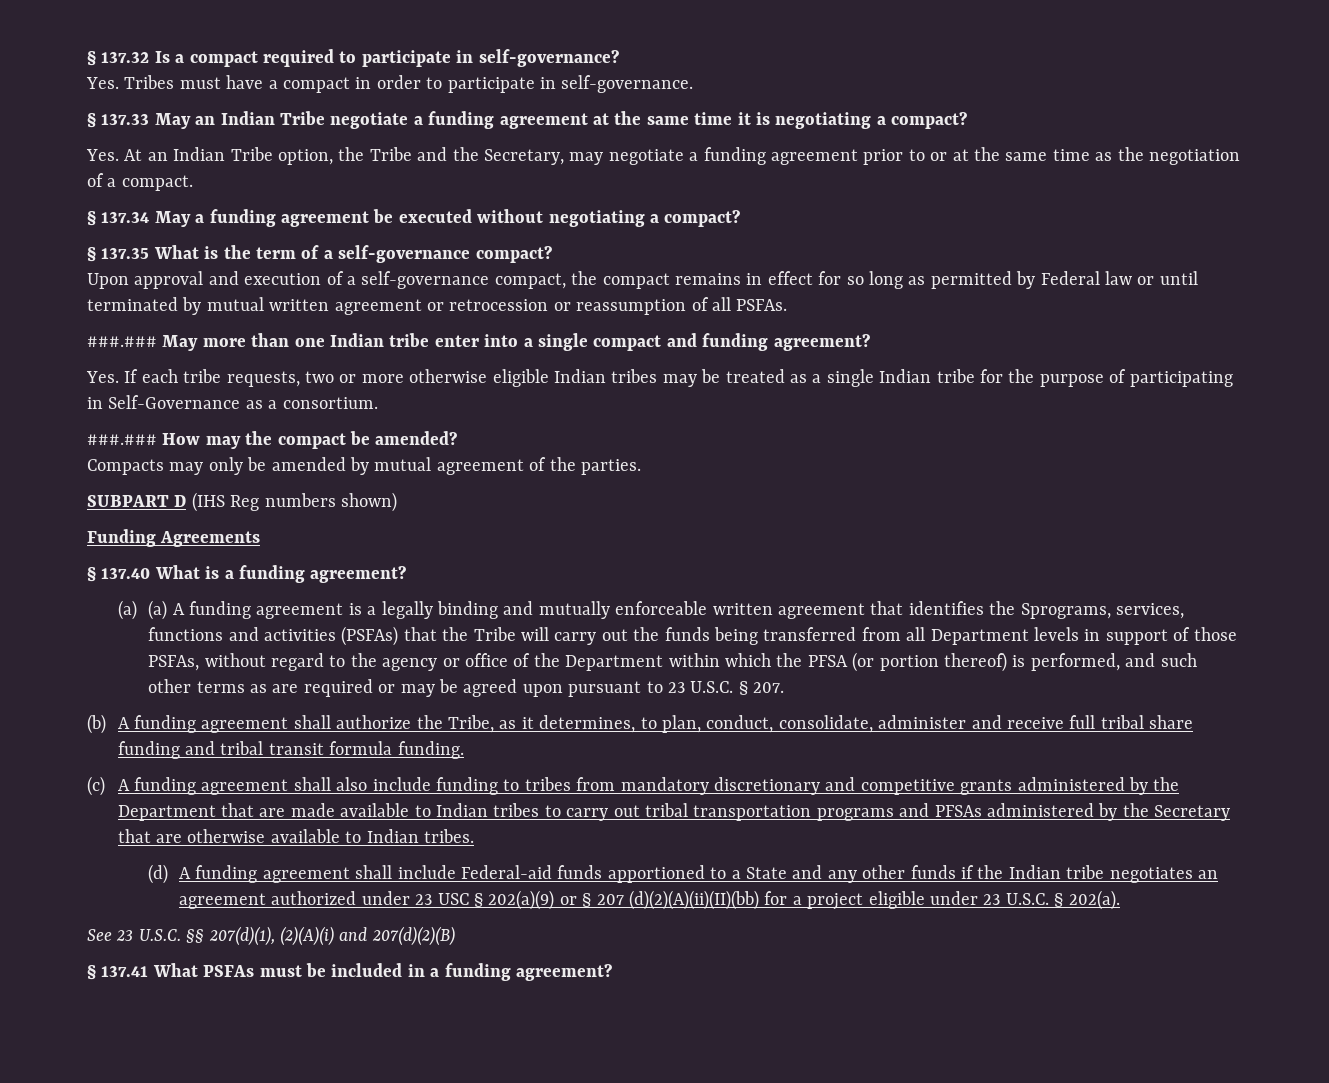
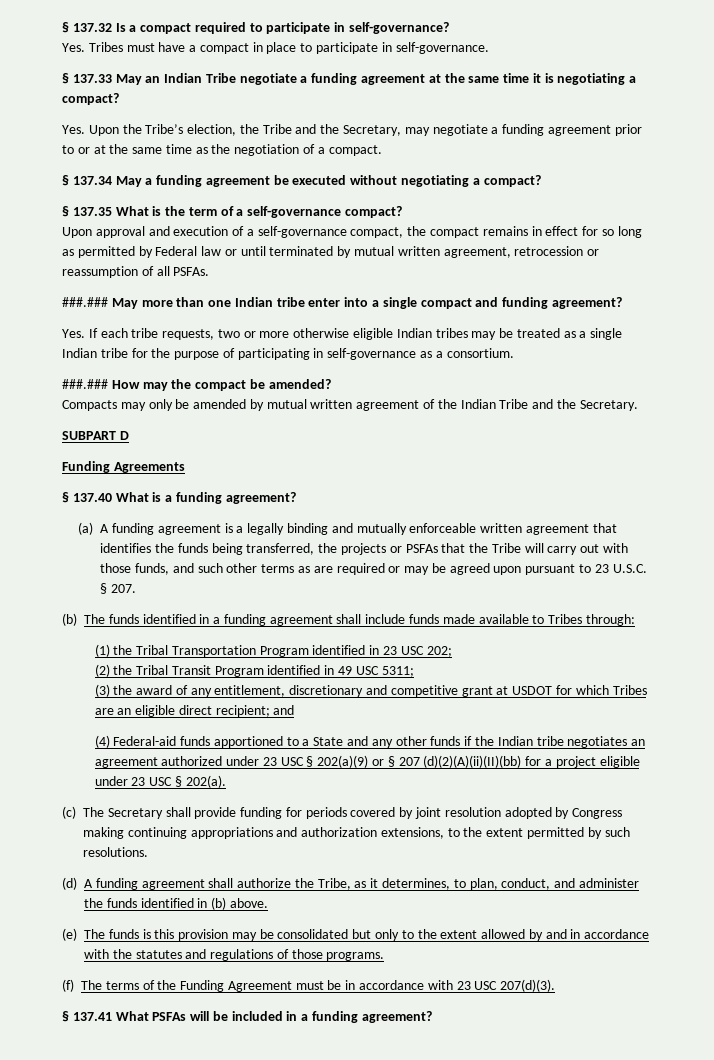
- Yes. Tribes must have a compact in order to participate in self-governance.
+ Yes. Tribes must have a compact in place to participate in self-governance.
- Yes. At an Indian Tribe option, the Tribe and the Secretary, may negotiate a funding agreement prior to or at the same time as the negotiation of a compact.
+ Yes. Upon the Tribe’s election, the Tribe and the Secretary, may negotiate a funding agreement prior to or at the same time as the negotiation of a compact.
- Upon approval and execution of a self-governance compact, the compact remains in effect for so long as permitted by Federal law or until terminated by mutual written agreement or retrocession or reassumption of all PSFAs.
+ Upon approval and execution of a self-governance compact, the compact remains in effect for so long as permitted by Federal law or until terminated by mutual written agreement, retrocession or reassumption of all PSFAs.
- Yes. If each tribe requests, two or more otherwise eligible Indian tribes may be treated as a single Indian tribe for the purpose of participating in Self-Governance as a consortium.
+ Yes. If each tribe requests, two or more otherwise eligible Indian tribes may be treated as a single Indian tribe for the purpose of participating in self-governance as a consortium.
- Compacts may only be amended by mutual agreement of the parties.
- SUBPART D (IHS Reg numbers shown)
+ Compacts may only be amended by mutual written agreement of the Indian Tribe and the Secretary.
+ SUBPART D
- (a) (a) A funding agreement is a legally binding and mutually enforceable written agreement that identifies the Sprograms, services, functions and activities (PSFAs) that the Tribe will carry out the funds being transferred from all Department levels in support of those PSFAs, without regard to the agency or office of the Department within which the PFSA (or portion thereof) is performed, and such other terms as are required or may be agreed upon pursuant to 23 U.S.C. § 207.
+ (a) A funding agreement is a legally binding and mutually enforceable written agreement that identifies the funds being transferred, the projects or PSFAs that the Tribe will carry out with those funds, and such other terms as are required or may be agreed upon pursuant to 23 U.S.C. § 207.
- (b) A funding agreement shall authorize the Tribe, as it determines, to plan, conduct, consolidate, administer and receive full tribal share funding and tribal transit formula funding.
- (c) A funding agreement shall also include funding to tribes from mandatory discretionary and competitive grants administered by the Department that are made available to Indian tribes to carry out tribal transportation programs and PFSAs administered by the Secretary that are otherwise available to Indian tribes.
- (d) A funding agreement shall include Federal-aid funds apportioned to a State and any other funds if the Indian tribe negotiates an agreement authorized under 23 USC § 202(a)(9) or § 207 (d)(2)(A)(ii)(II)(bb) for a project eligible under 23 U.S.C. § 202(a).
+ (b) The funds identified in a funding agreement shall include funds made available to Tribes through:
+ (1) the Tribal Transportation Program identified in 23 USC 202;
+ (2) the Tribal Transit Program identified in 49 USC 5311;
+ (3) the award of any entitlement, discretionary and competitive grant at USDOT for which Tribes are an eligible direct recipient; and
+ (4) Federal-aid funds apportioned to a State and any other funds if the Indian tribe negotiates an agreement authorized under 23 USC § 202(a)(9) or § 207 (d)(2)(A)(ii)(II)(bb) for a project eligible under 23 USC § 202(a).
- See 23 U.S.C. §§ 207(d)(1), (2)(A)(i) and 207(d)(2)(B)
+ (c) The Secretary shall provide funding for periods covered by joint resolution adopted by Congress making continuing appropriations and authorization extensions, to the extent permitted by such resolutions.
+ (d) A funding agreement shall authorize the Tribe, as it determines, to plan, conduct, and administer the funds identified in (b) above.
+ (e) The funds is this provision may be consolidated but only to the extent allowed by and in accordance with the statutes and regulations of those programs.
+ (f) The terms of the Funding Agreement must be in accordance with 23 USC 207(d)(3).
- § 137.41 What PSFAs must be included in a funding agreement?
+ § 137.41 What PSFAs will be included in a funding agreement?

